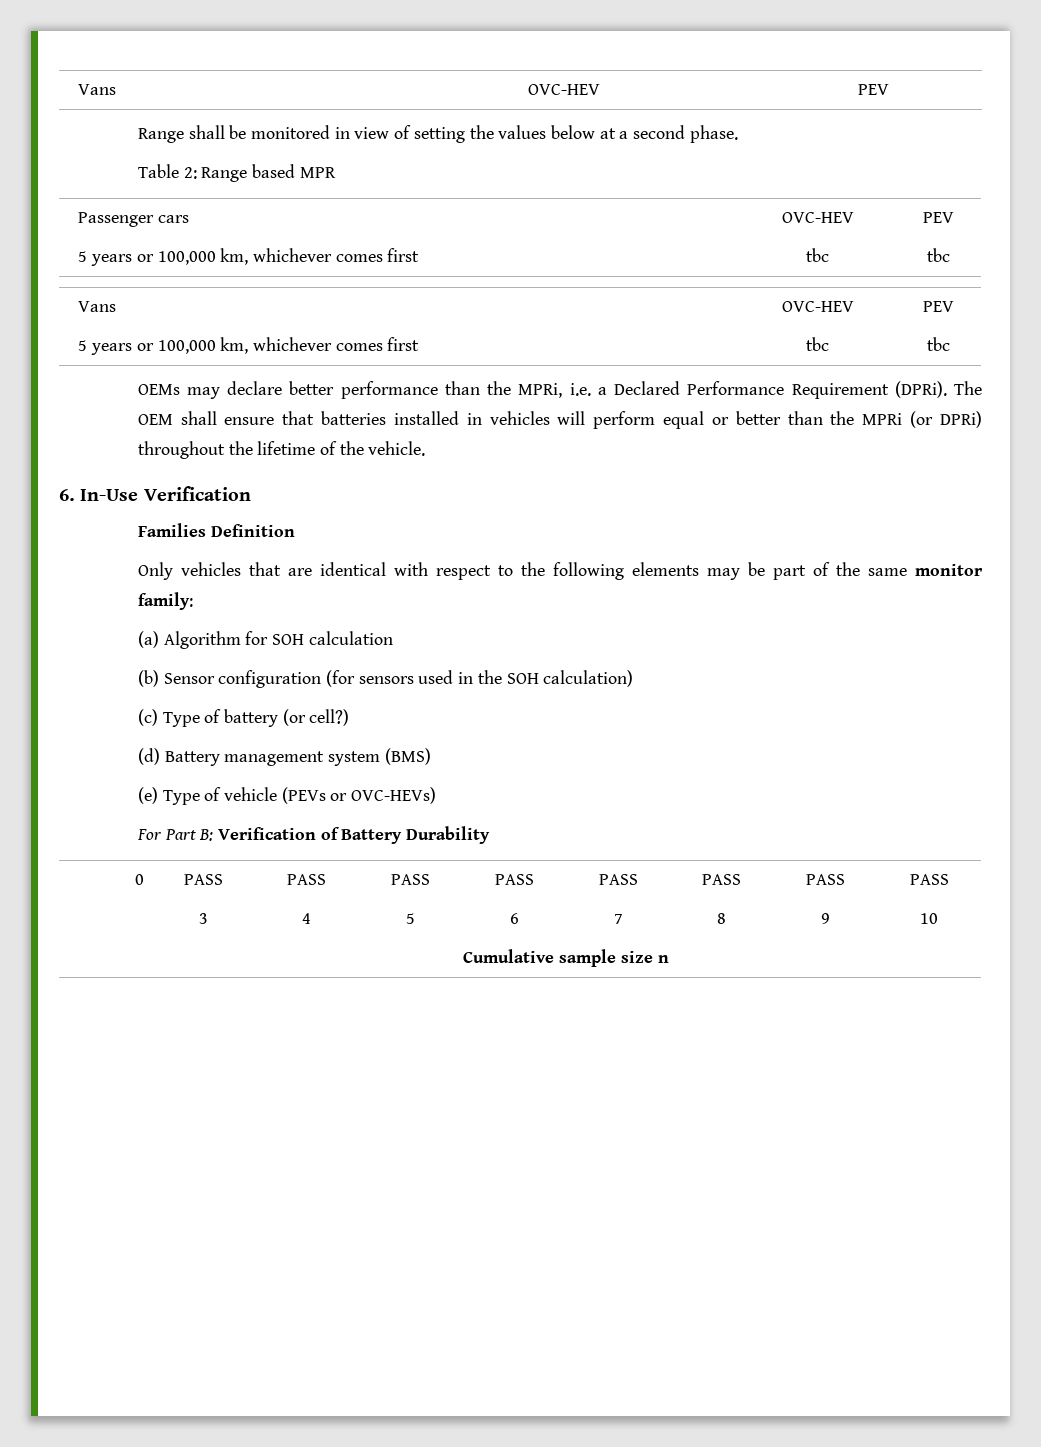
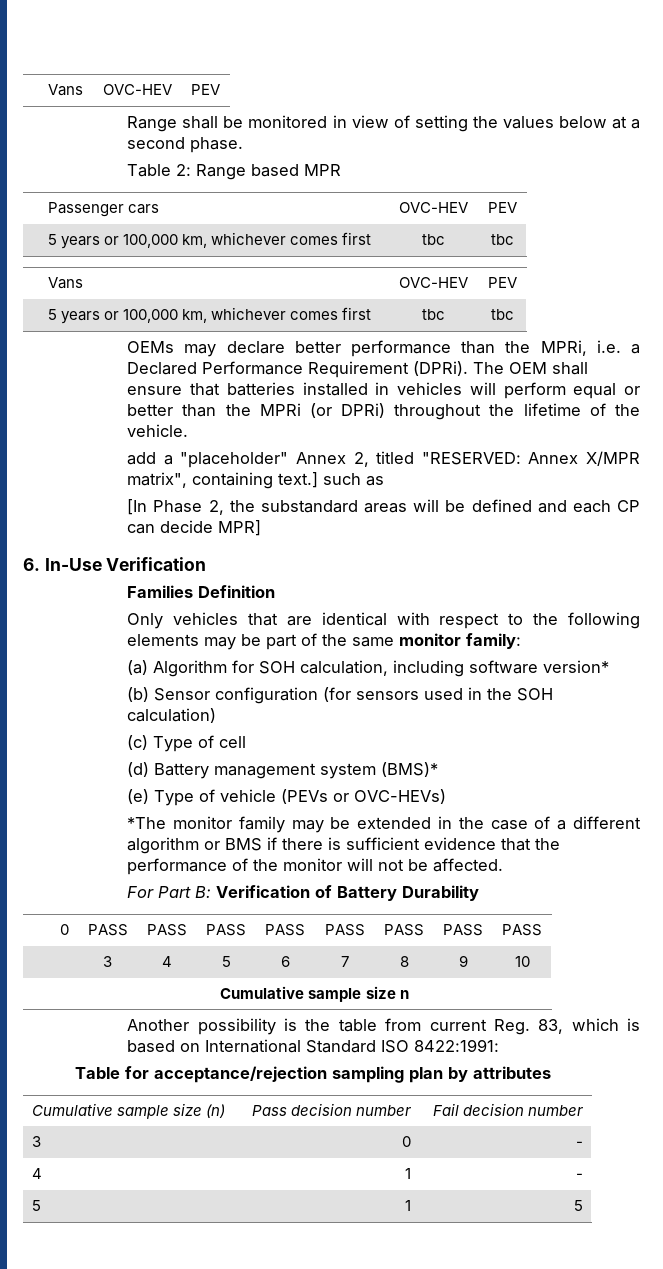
+ add a "placeholder" Annex 2, titled "RESERVED: Annex X/MPR matrix", containing text.] such as
+ [In Phase 2, the substandard areas will be defined and each CP can decide MPR]
- (a) Algorithm for SOH calculation
+ (a) Algorithm for SOH calculation, including software version*
- (c) Type of battery (or cell?)
+ (c) Type of cell
- (d) Battery management system (BMS)
+ (d) Battery management system (BMS)*
+ *The monitor family may be extended in the case of a different algorithm or BMS if there is sufficient evidence that the performance of the monitor will not be affected.
+ Another possibility is the table from current Reg. 83, which is based on International Standard ISO 8422:1991:
+ Table for acceptance/rejection sampling plan by attributes
+ Cumulative sample size (n) | Pass decision number | Fail decision number
+ 3 | 0 | -
+ 4 | 1 | -
+ 5 | 1 | 5

